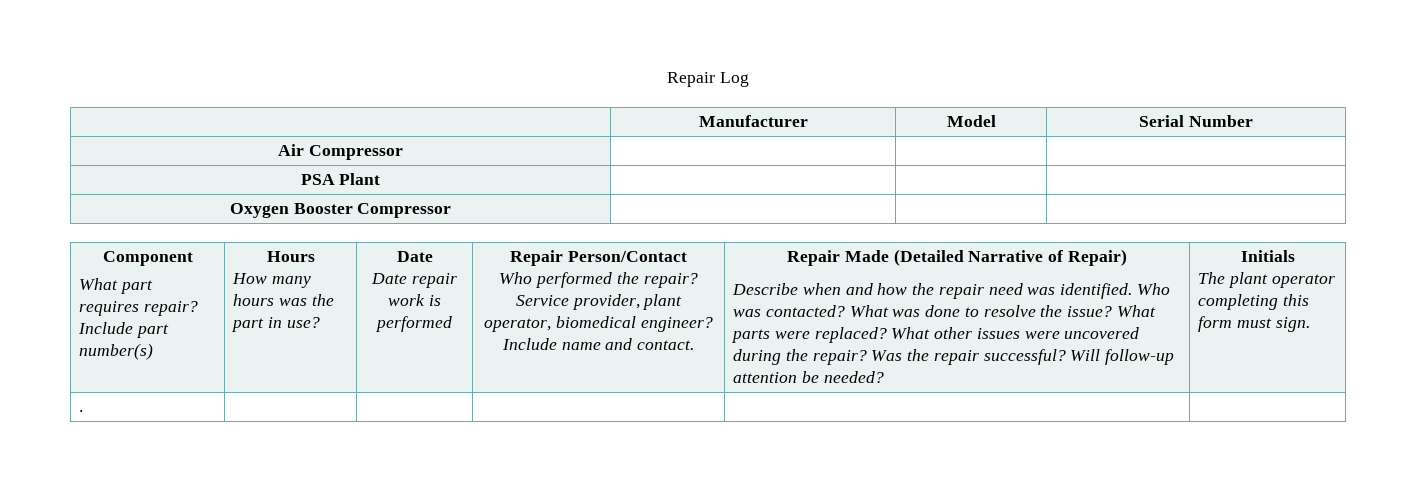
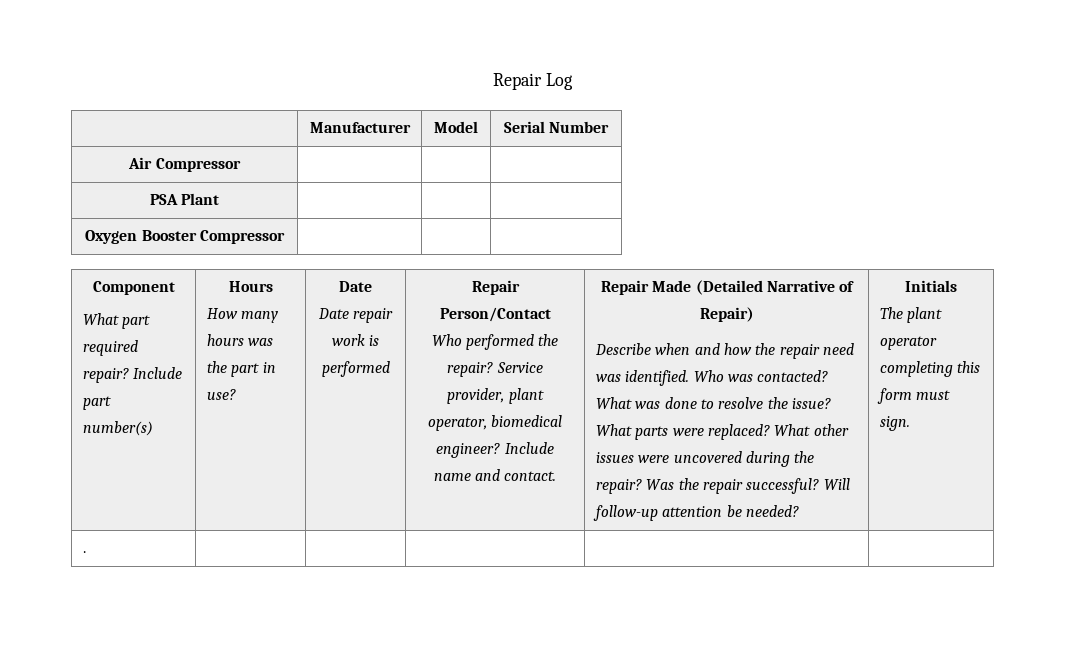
- What part requires repair?
+ What part required repair?

